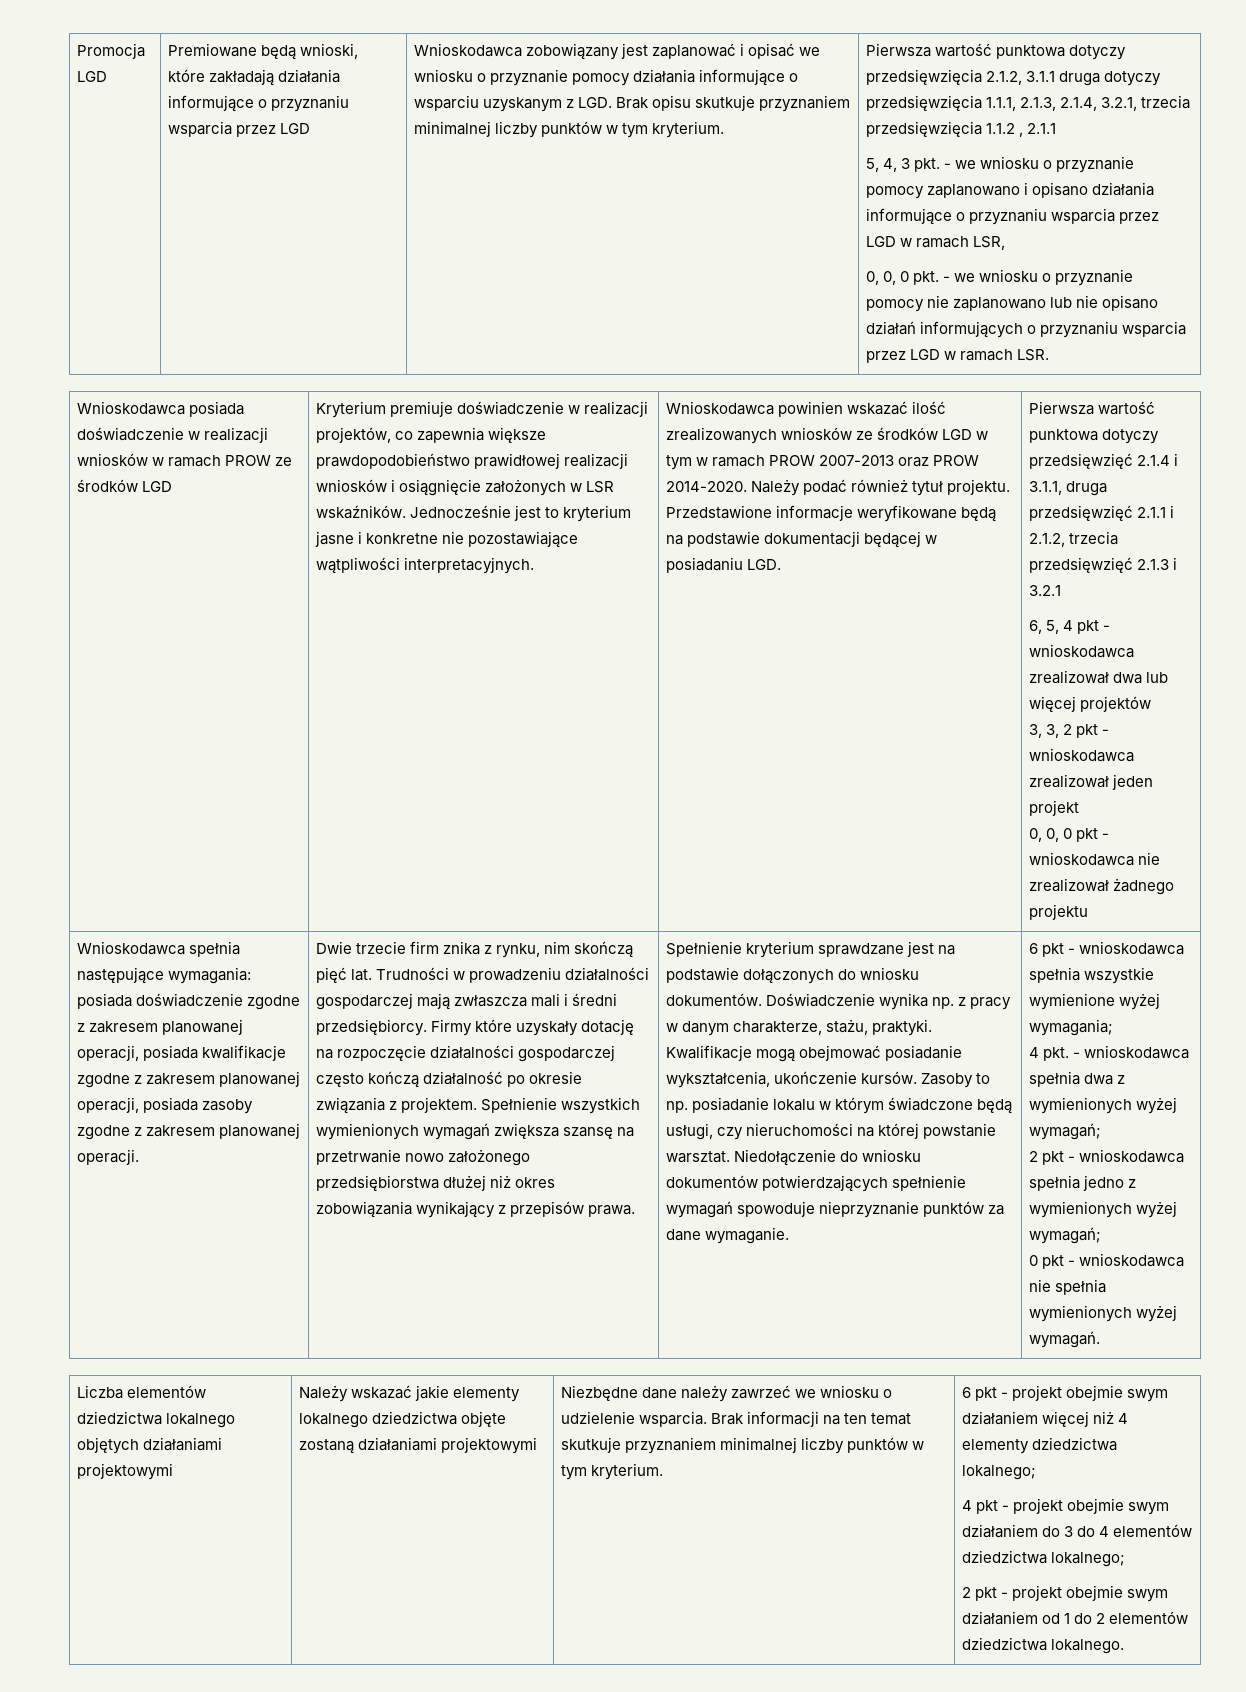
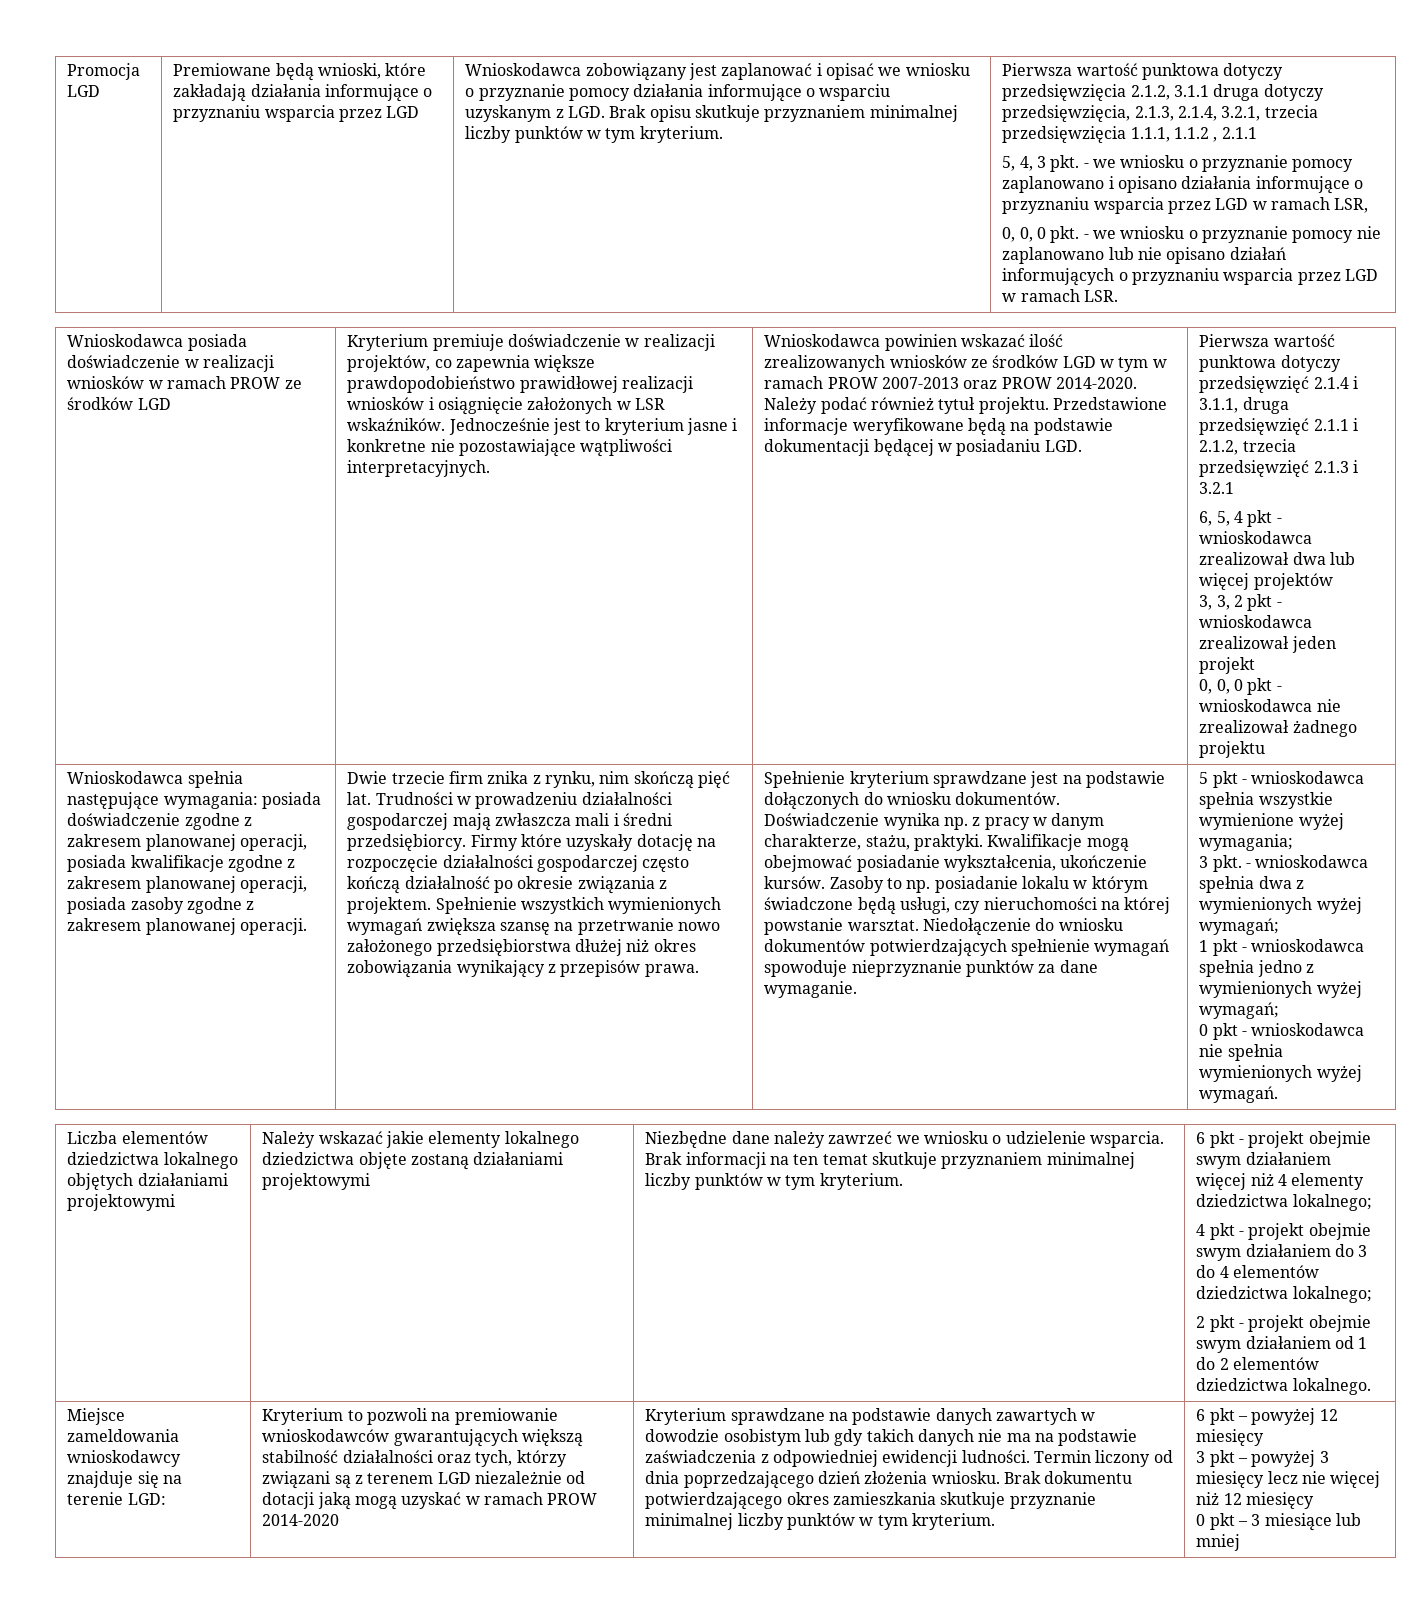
- Pierwsza wartość punktowa dotyczy przedsięwzięcia 2.1.2, 3.1.1 druga dotyczy przedsięwzięcia 1.1.1, 2.1.3, 2.1.4, 3.2.1, trzecia przedsięwzięcia 1.1.2 , 2.1.1
+ Pierwsza wartość punktowa dotyczy przedsięwzięcia 2.1.2, 3.1.1 druga dotyczy przedsięwzięcia, 2.1.3, 2.1.4, 3.2.1, trzecia przedsięwzięcia 1.1.1, 1.1.2 , 2.1.1
- 6 pkt - wnioskodawca spełnia wszystkie wymienione wyżej wymagania;
+ 5 pkt - wnioskodawca spełnia wszystkie wymienione wyżej wymagania;
- 4 pkt. - wnioskodawca spełnia dwa z wymienionych wyżej wymagań;
+ 3 pkt. - wnioskodawca spełnia dwa z wymienionych wyżej wymagań;
- 2 pkt - wnioskodawca spełnia jedno z wymienionych wyżej wymagań;
+ 1 pkt - wnioskodawca spełnia jedno z wymienionych wyżej wymagań;
+ Miejsce zameldowania wnioskodawcy znajduje się na terenie LGD: | Kryterium to pozwoli na premiowanie wnioskodawców gwarantujących większą stabilność działalności oraz tych, którzy związani są z terenem LGD niezależnie od dotacji jaką mogą uzyskać w ramach PROW 2014-2020 | Kryterium sprawdzane na podstawie danych zawartych w dowodzie osobistym lub gdy takich danych nie ma na podstawie zaświadczenia z odpowiedniej ewidencji ludności. Termin liczony od dnia poprzedzającego dzień złożenia wniosku. Brak dokumentu potwierdzającego okres zamieszkania skutkuje przyznanie minimalnej liczby punktów w tym kryterium. | 6 pkt – powyżej 12 miesięcy
+ 3 pkt – powyżej 3 miesięcy lecz nie więcej niż 12 miesięcy
+ 0 pkt – 3 miesiące lub mniej

